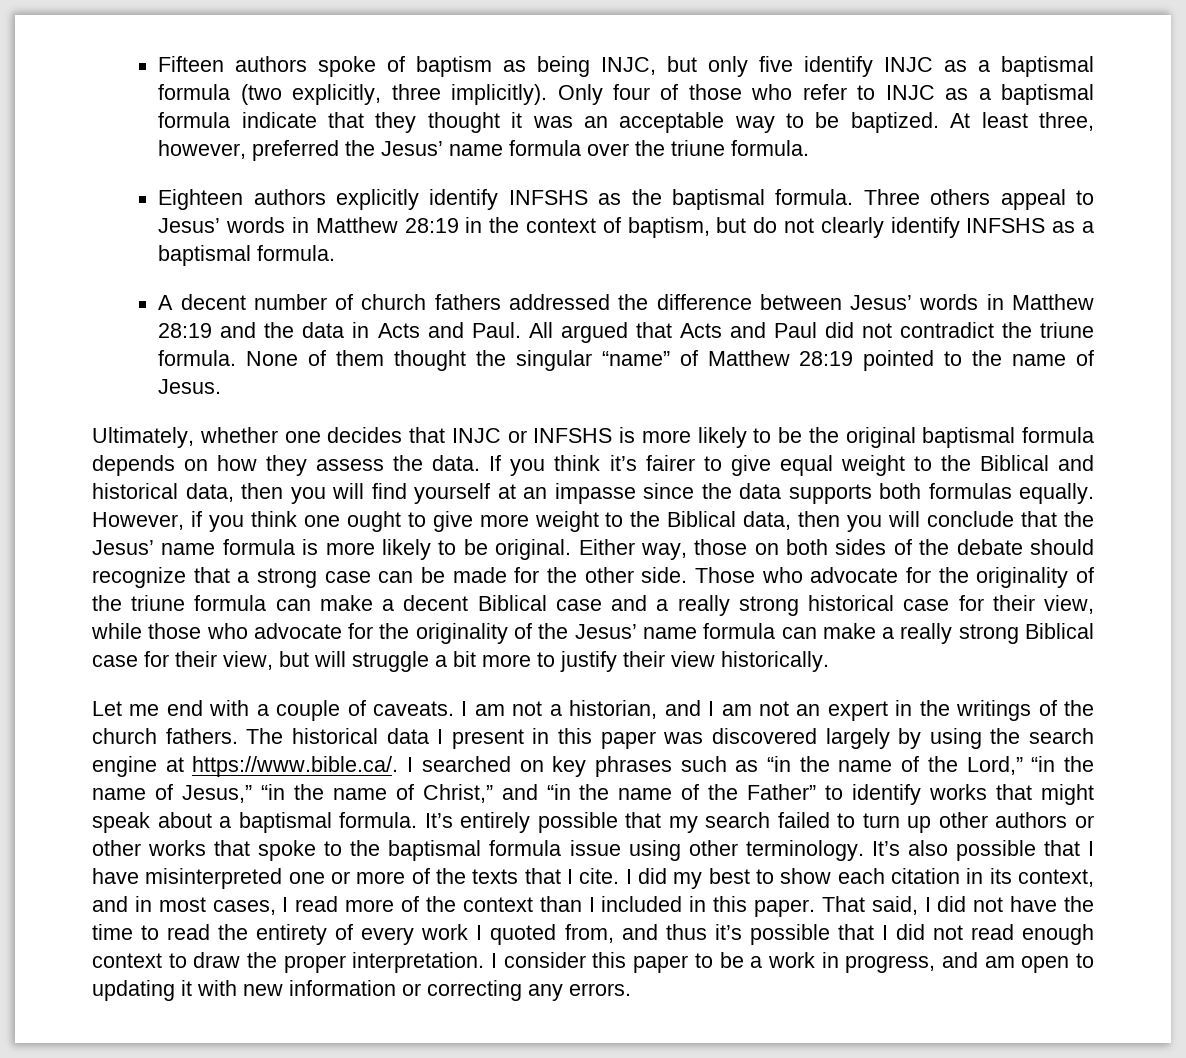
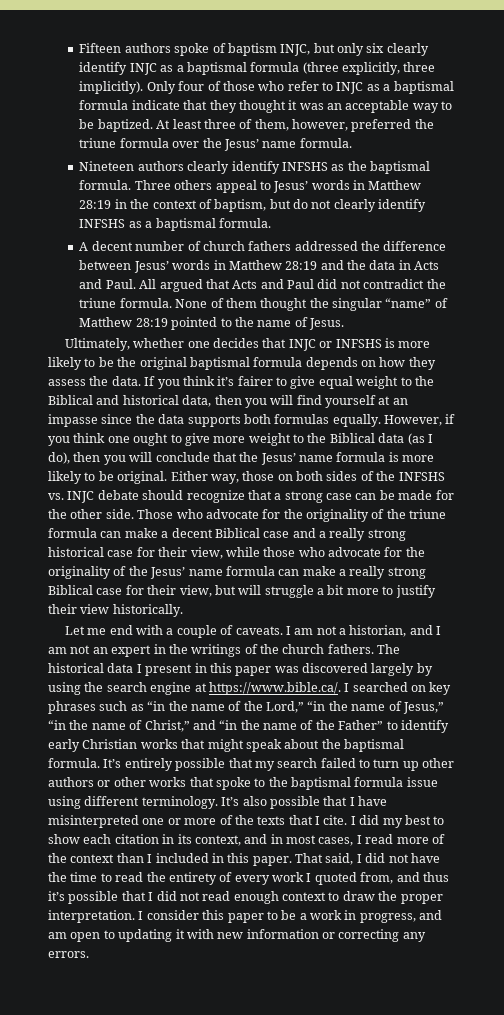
- Fifteen authors spoke of baptism as being INJC, but only five identify INJC as a baptismal formula (two explicitly, three implicitly).
+ Fifteen authors spoke of baptism INJC, but only six clearly identify INJC as a baptismal formula (three explicitly, three implicitly).
- At least three, however, preferred the Jesus’ name formula over the triune formula.
- Eighteen authors explicitly identify INFSHS as the baptismal formula.
+ At least three of them, however, preferred the triune formula over the Jesus’ name formula.
+ Nineteen authors clearly identify INFSHS as the baptismal formula.
- However, if you think one ought to give more weight to the Biblical data, then you will conclude that the Jesus’ name formula is more likely to be original.
+ However, if you think one ought to give more weight to the Biblical data (as I do), then you will conclude that the Jesus’ name formula is more likely to be original.
- Either way, those on both sides of the debate should recognize that a strong case can be made for the other side.
+ Either way, those on both sides of the INFSHS vs. INJC debate should recognize that a strong case can be made for the other side.
- The historical data I present in this paper was discovered largely by using the search engine at https://www.bible.ca/. I searched on key phrases such as “in the name of the Lord,” “in the name of Jesus,” “in the name of Christ,” and “in the name of the Father” to identify works that might speak about a baptismal formula.
+ The historical data I present in this paper was discovered largely by using the search engine at https://www.bible.ca/. I searched on key phrases such as “in the name of the Lord,” “in the name of Jesus,” “in the name of Christ,” and “in the name of the Father” to identify early Christian works that might speak about the baptismal formula.
- It’s entirely possible that my search failed to turn up other authors or other works that spoke to the baptismal formula issue using other terminology.
+ It’s entirely possible that my search failed to turn up other authors or other works that spoke to the baptismal formula issue using different terminology.

